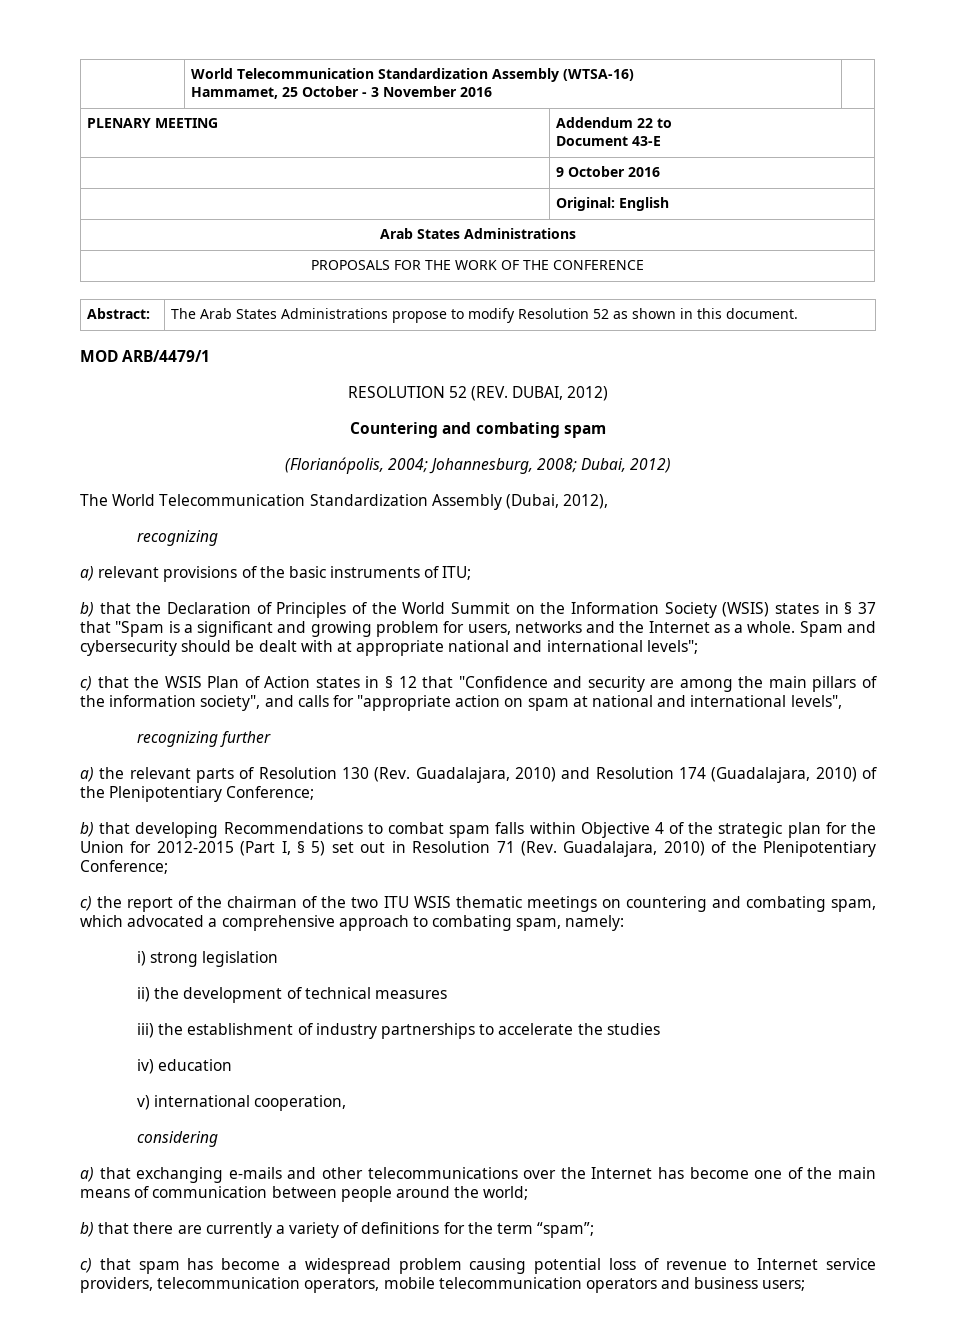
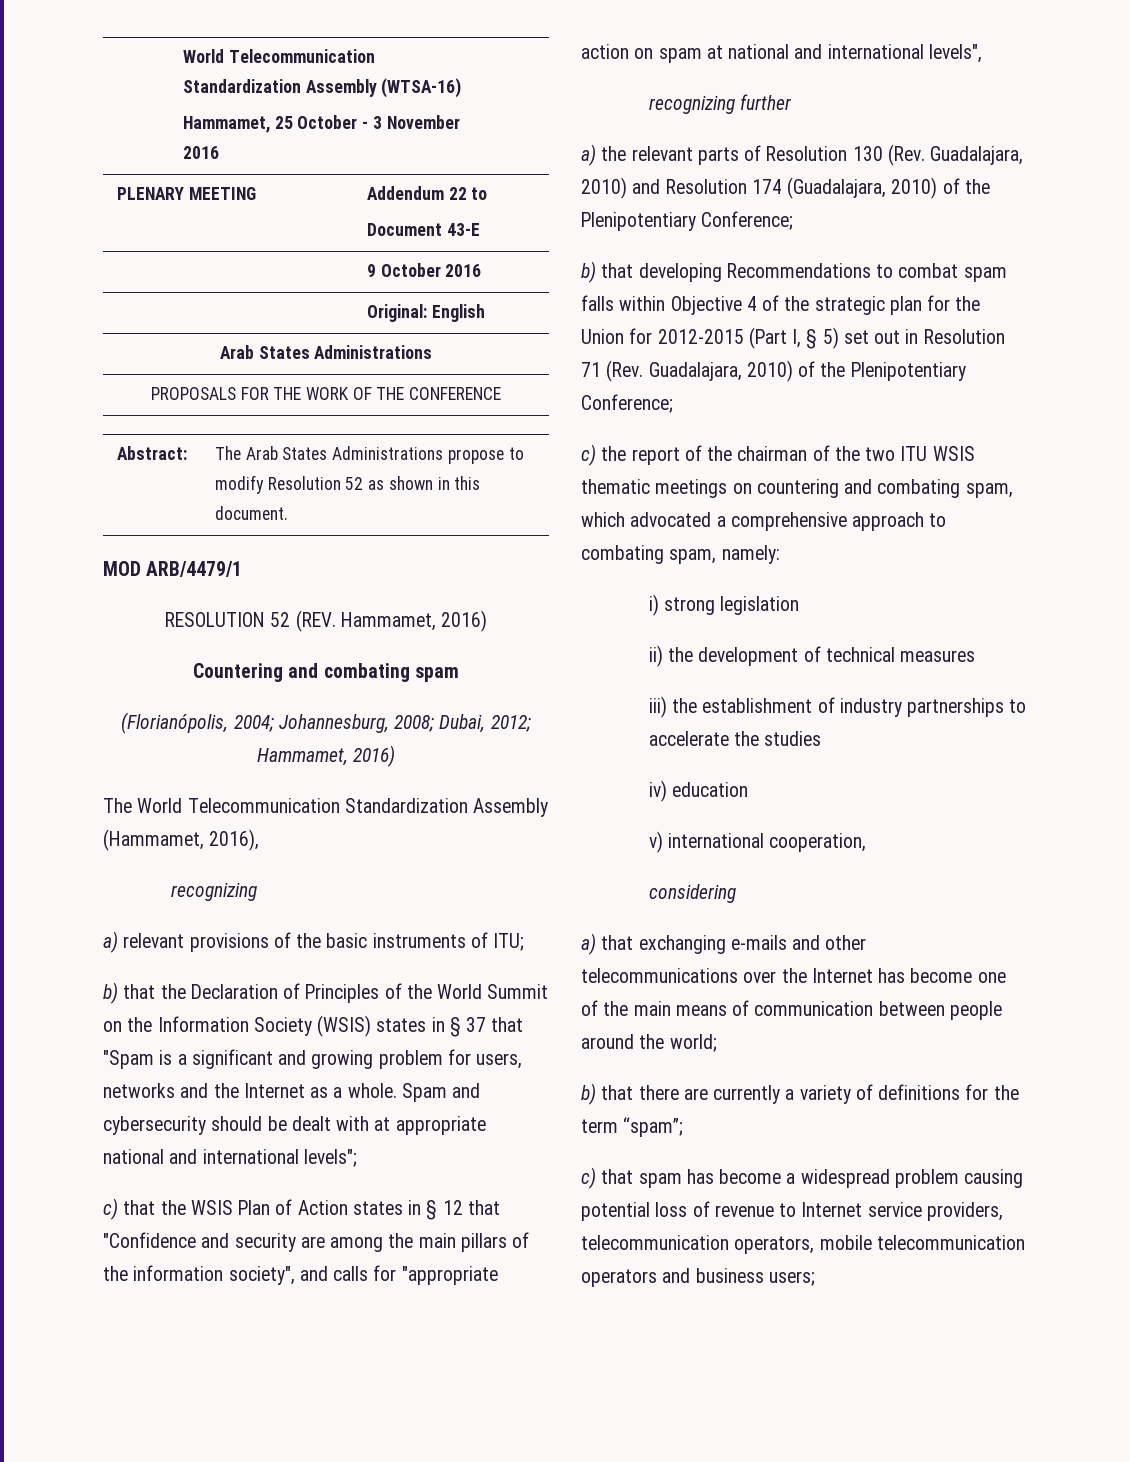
- RESOLUTION 52 (REV. DUBAI, 2012)
+ RESOLUTION 52 (REV. Hammamet, 2016)
- (Florianópolis, 2004; Johannesburg, 2008; Dubai, 2012)
+ (Florianópolis, 2004; Johannesburg, 2008; Dubai, 2012; Hammamet, 2016)
- The World Telecommunication Standardization Assembly (Dubai, 2012),
+ The World Telecommunication Standardization Assembly (Hammamet, 2016),

